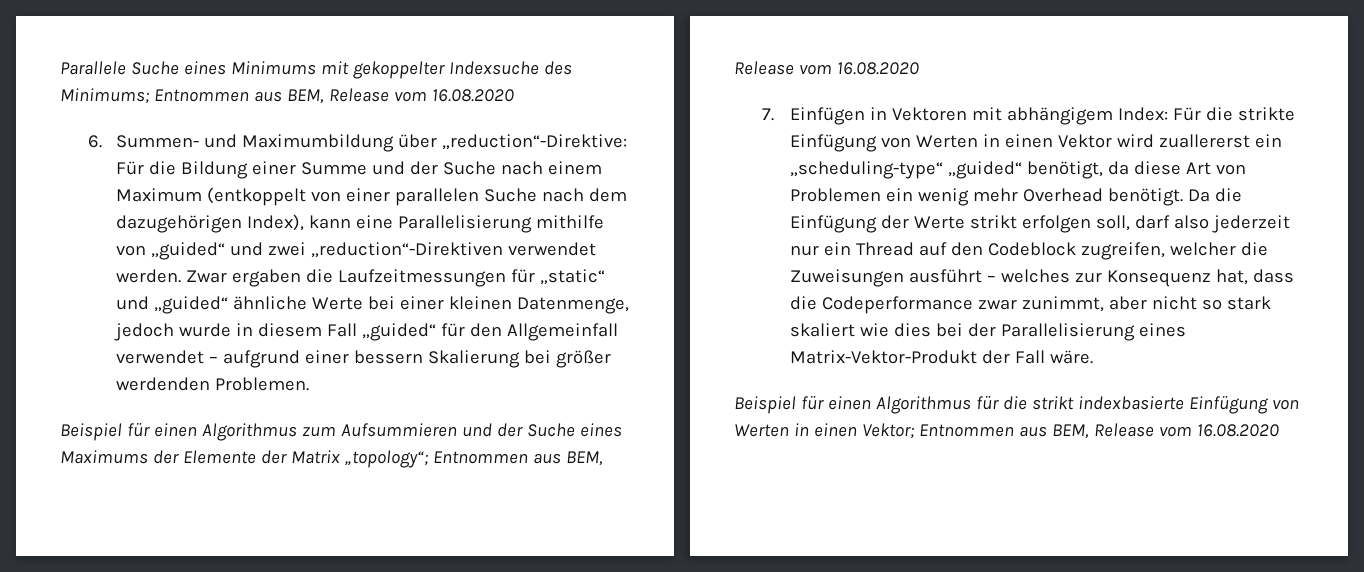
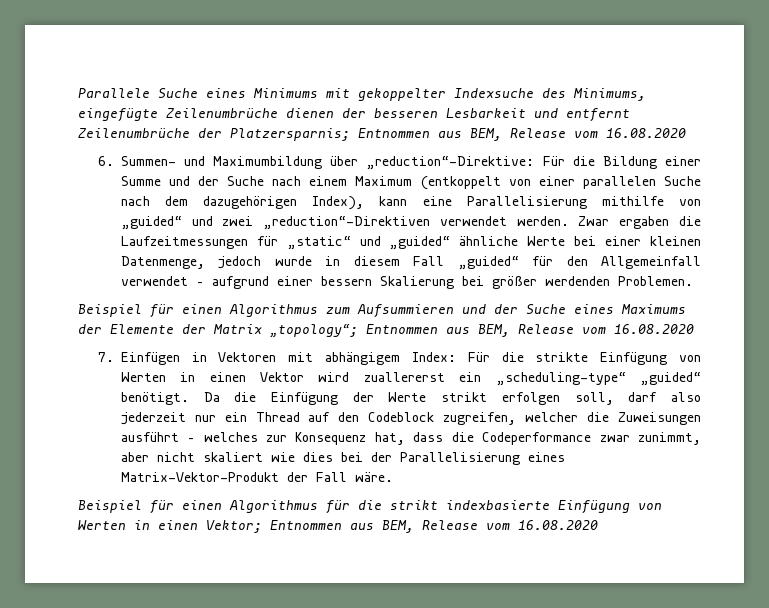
- Parallele Suche eines Minimums mit gekoppelter Indexsuche des Minimums; Entnommen aus BEM, Release vom 16.08.2020
+ Parallele Suche eines Minimums mit gekoppelter Indexsuche des Minimums, eingefügte Zeilenumbrüche dienen der besseren Lesbarkeit und entfernt Zeilenumbrüche der Platzersparnis; Entnommen aus BEM, Release vom 16.08.2020
- 7. Einfügen in Vektoren mit abhängigem Index: Für die strikte Einfügung von Werten in einen Vektor wird zuallererst ein „scheduling-type“ „guided“ benötigt, da diese Art von Problemen ein wenig mehr Overhead benötigt.
+ 7. Einfügen in Vektoren mit abhängigem Index: Für die strikte Einfügung von Werten in einen Vektor wird zuallererst ein „scheduling-type“ „guided“ benötigt.
- Da die Einfügung der Werte strikt erfolgen soll, darf also jederzeit nur ein Thread auf den Codeblock zugreifen, welcher die Zuweisungen ausführt – welches zur Konsequenz hat, dass die Codeperformance zwar zunimmt, aber nicht so stark skaliert wie dies bei der Parallelisierung eines Matrix-Vektor-Produkt der Fall wäre.
+ Da die Einfügung der Werte strikt erfolgen soll, darf also jederzeit nur ein Thread auf den Codeblock zugreifen, welcher die Zuweisungen ausführt – welches zur Konsequenz hat, dass die Codeperformance zwar zunimmt, aber nicht skaliert wie dies bei der Parallelisierung eines Matrix-Vektor-Produkt der Fall wäre.

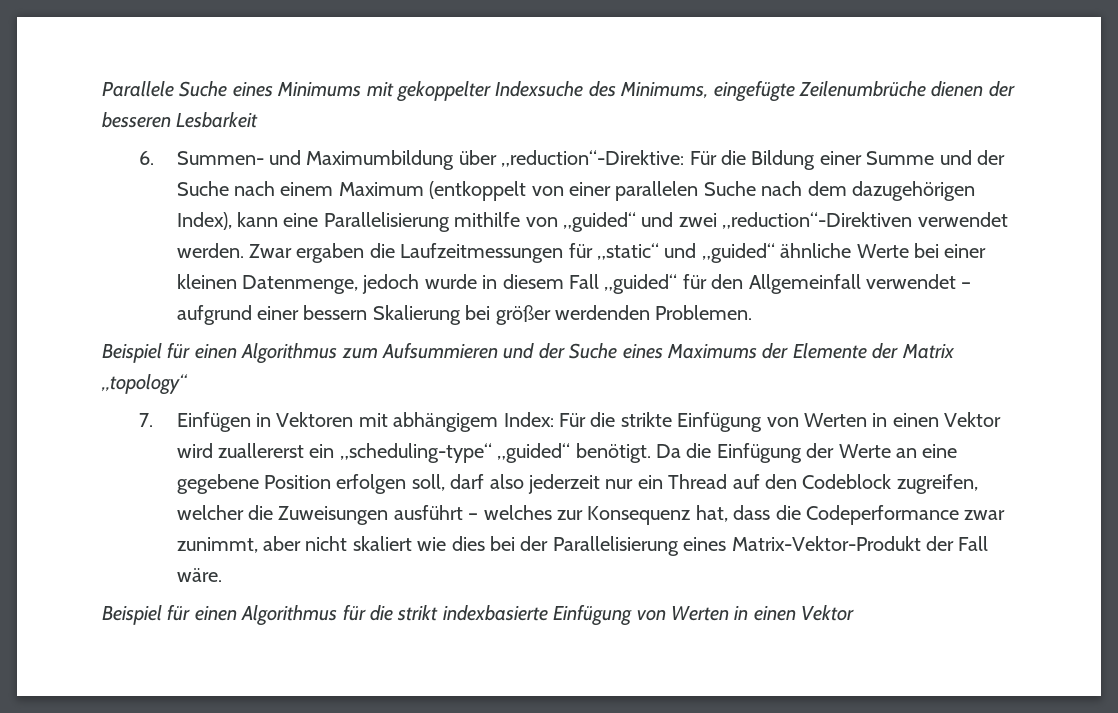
- Parallele Suche eines Minimums mit gekoppelter Indexsuche des Minimums, eingefügte Zeilenumbrüche dienen der besseren Lesbarkeit und entfernt Zeilenumbrüche der Platzersparnis; Entnommen aus BEM, Release vom 16.08.2020
+ Parallele Suche eines Minimums mit gekoppelter Indexsuche des Minimums, eingefügte Zeilenumbrüche dienen der besseren Lesbarkeit
- Beispiel für einen Algorithmus zum Aufsummieren und der Suche eines Maximums der Elemente der Matrix „topology“; Entnommen aus BEM, Release vom 16.08.2020
+ Beispiel für einen Algorithmus zum Aufsummieren und der Suche eines Maximums der Elemente der Matrix „topology“
- Da die Einfügung der Werte strikt erfolgen soll, darf also jederzeit nur ein Thread auf den Codeblock zugreifen, welcher die Zuweisungen ausführt – welches zur Konsequenz hat, dass die Codeperformance zwar zunimmt, aber nicht skaliert wie dies bei der Parallelisierung eines Matrix-Vektor-Produkt der Fall wäre.
+ Da die Einfügung der Werte an eine gegebene Position erfolgen soll, darf also jederzeit nur ein Thread auf den Codeblock zugreifen, welcher die Zuweisungen ausführt – welches zur Konsequenz hat, dass die Codeperformance zwar zunimmt, aber nicht skaliert wie dies bei der Parallelisierung eines Matrix-Vektor-Produkt der Fall wäre.
- Beispiel für einen Algorithmus für die strikt indexbasierte Einfügung von Werten in einen Vektor; Entnommen aus BEM, Release vom 16.08.2020
+ Beispiel für einen Algorithmus für die strikt indexbasierte Einfügung von Werten in einen Vektor

